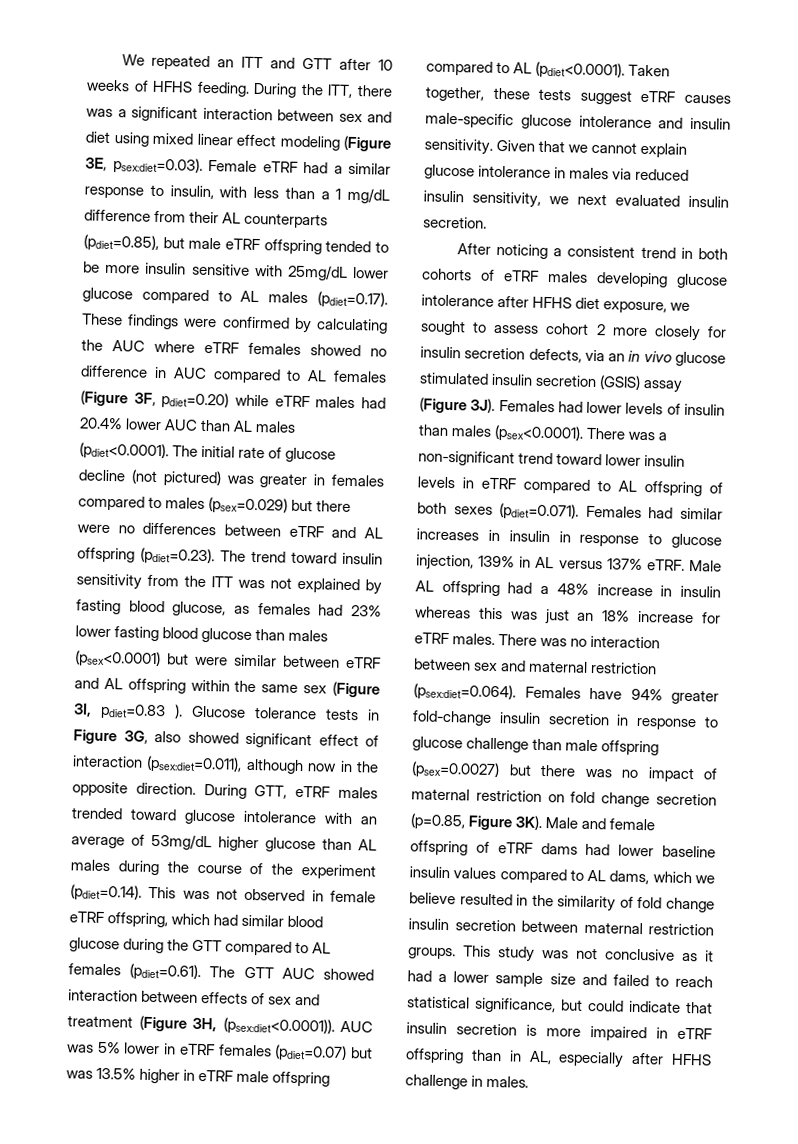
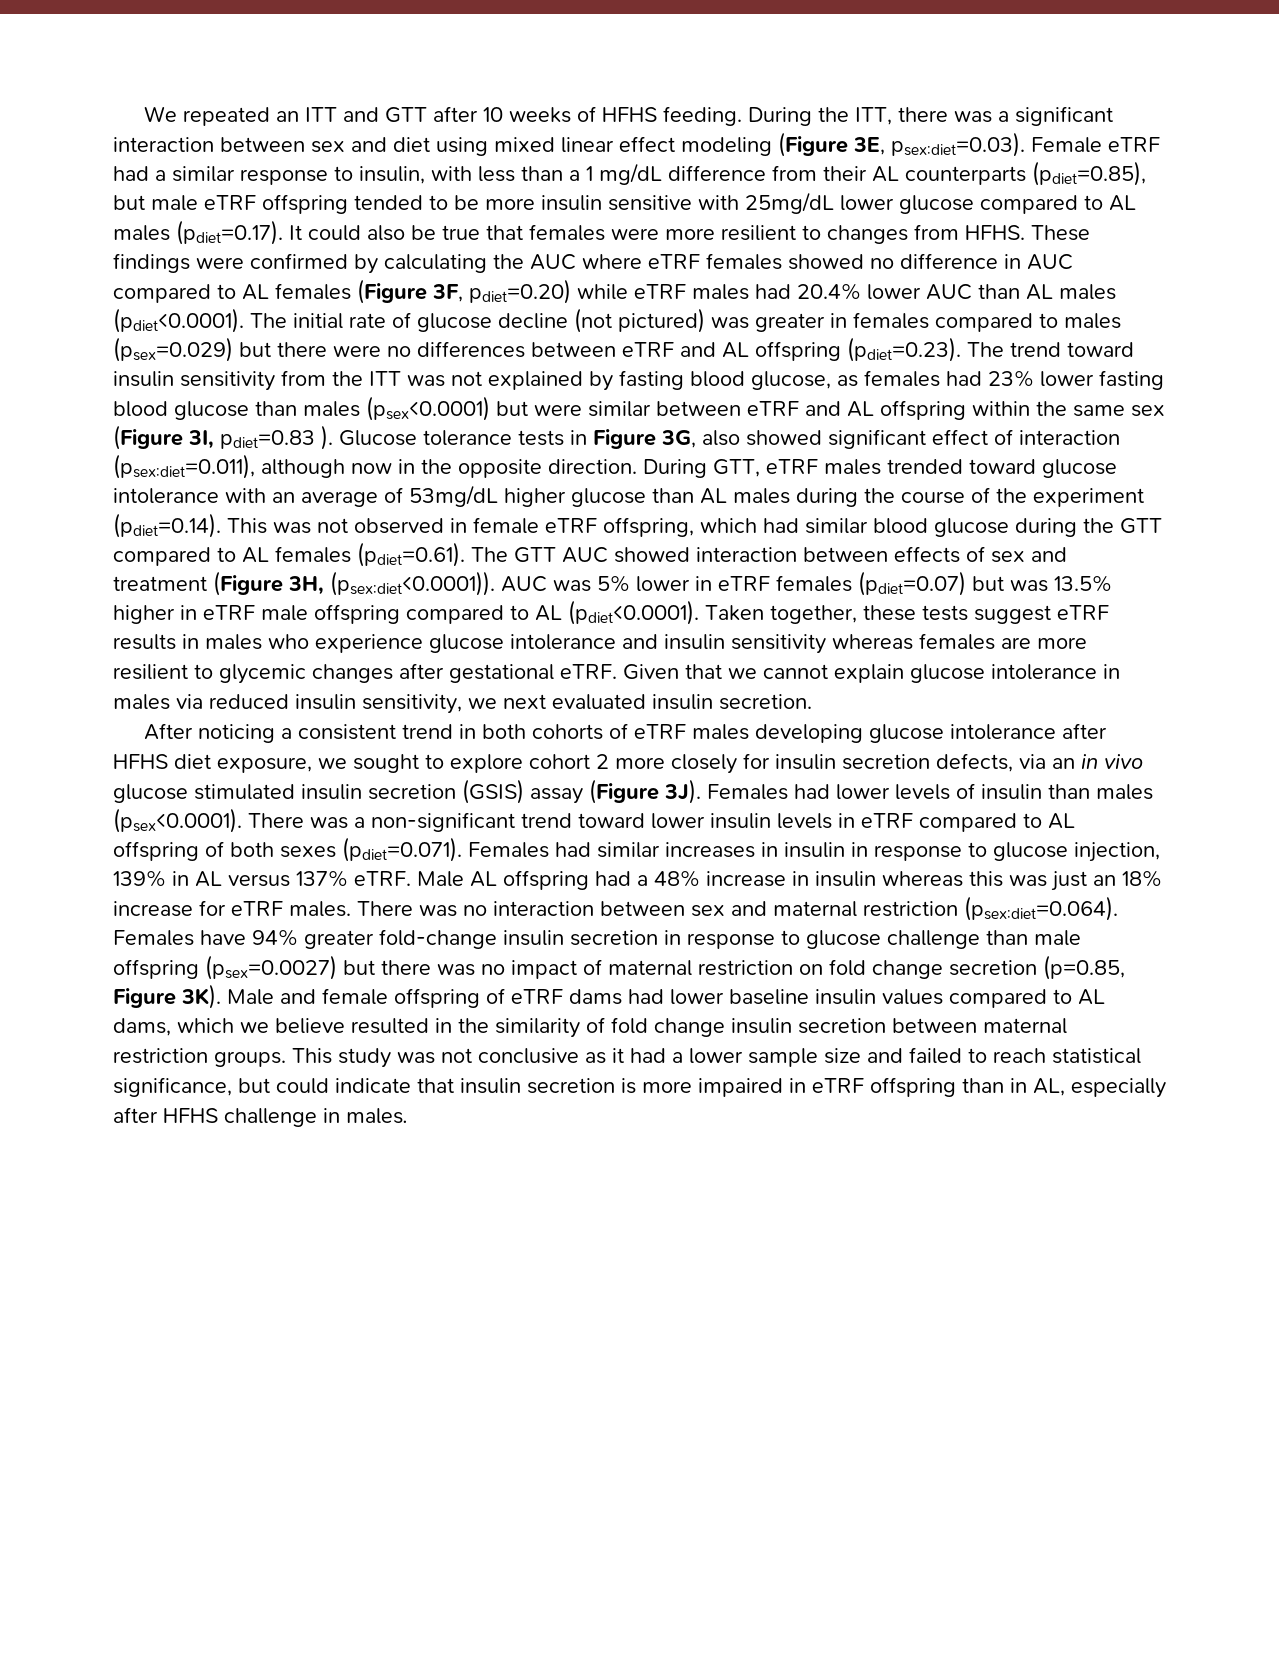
- During the ITT, there was a significant interaction between sex and diet using mixed linear effect modeling (Figure 3E, psex:diet=0.03). Female eTRF had a similar response to insulin, with less than a 1 mg/dL difference from their AL counterparts (pdiet=0.85), but male eTRF offspring tended to be more insulin sensitive with 25mg/dL lower glucose compared to AL males (pdiet=0.17). These findings were confirmed by calculating the AUC where eTRF females showed no difference in AUC compared to AL females (Figure 3F, pdiet=0.20) while eTRF males had 20.4% lower AUC than AL males (pdiet<0.0001). The initial rate of glucose decline (not pictured) was greater in females compared to males (psex=0.029) but there were no differences between eTRF and AL offspring (pdiet=0.23). The trend toward insulin sensitivity from the ITT was not explained by fasting blood glucose, as females had 23% lower fasting blood glucose than males (psex<0.0001) but were similar between eTRF and AL offspring within the same sex (Figure 3I, pdiet=0.83 ).
+ During the ITT, there was a significant interaction between sex and diet using mixed linear effect modeling (Figure 3E, psex:diet=0.03). Female eTRF had a similar response to insulin, with less than a 1 mg/dL difference from their AL counterparts (pdiet=0.85), but male eTRF offspring tended to be more insulin sensitive with 25mg/dL lower glucose compared to AL males (pdiet=0.17). It could also be true that females were more resilient to changes from HFHS. These findings were confirmed by calculating the AUC where eTRF females showed no difference in AUC compared to AL females (Figure 3F, pdiet=0.20) while eTRF males had 20.4% lower AUC than AL males (pdiet<0.0001). The initial rate of glucose decline (not pictured) was greater in females compared to males (psex=0.029) but there were no differences between eTRF and AL offspring (pdiet=0.23). The trend toward insulin sensitivity from the ITT was not explained by fasting blood glucose, as females had 23% lower fasting blood glucose than males (psex<0.0001) but were similar between eTRF and AL offspring within the same sex (Figure 3I, pdiet=0.83 ).
- During GTT, eTRF males trended toward glucose intolerance with an average of 53mg/dL higher glucose than AL males during the course of the experiment (pdiet=0.14). This was not observed in female eTRF offspring, which had similar blood glucose during the GTT compared to AL females (pdiet=0.61). The GTT AUC showed interaction between effects of sex and treatment (Figure 3H, (psex:diet<0.0001)). AUC was 5% lower in eTRF females (pdiet=0.07) but was 13.5% higher in eTRF male offspring compared to AL (pdiet<0.0001). Taken together, these tests suggest eTRF causes male-specific glucose intolerance and insulin sensitivity.
+ During GTT, eTRF males trended toward glucose intolerance with an average of 53mg/dL higher glucose than AL males during the course of the experiment (pdiet=0.14). This was not observed in female eTRF offspring, which had similar blood glucose during the GTT compared to AL females (pdiet=0.61). The GTT AUC showed interaction between effects of sex and treatment (Figure 3H, (psex:diet<0.0001)). AUC was 5% lower in eTRF females (pdiet=0.07) but was 13.5% higher in eTRF male offspring compared to AL (pdiet<0.0001). Taken together, these tests suggest eTRF results in males who experience glucose intolerance and insulin sensitivity whereas females are more resilient to glycemic changes after gestational eTRF.
- After noticing a consistent trend in both cohorts of eTRF males developing glucose intolerance after HFHS diet exposure, we sought to assess cohort 2 more closely for insulin secretion defects, via an in vivo glucose stimulated insulin secretion (GSIS) assay (Figure 3J).
+ After noticing a consistent trend in both cohorts of eTRF males developing glucose intolerance after HFHS diet exposure, we sought to explore cohort 2 more closely for insulin secretion defects, via an in vivo glucose stimulated insulin secretion (GSIS) assay (Figure 3J).

